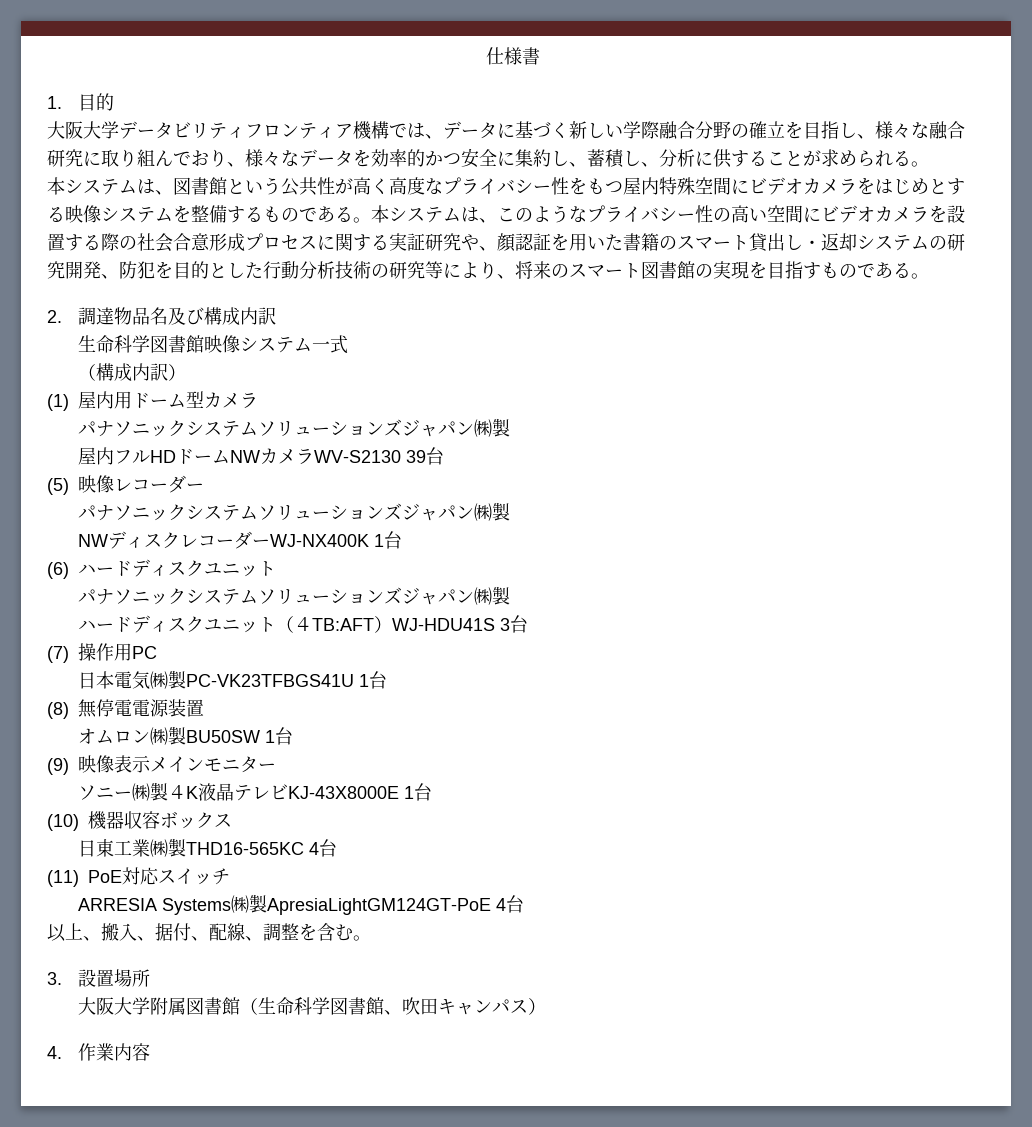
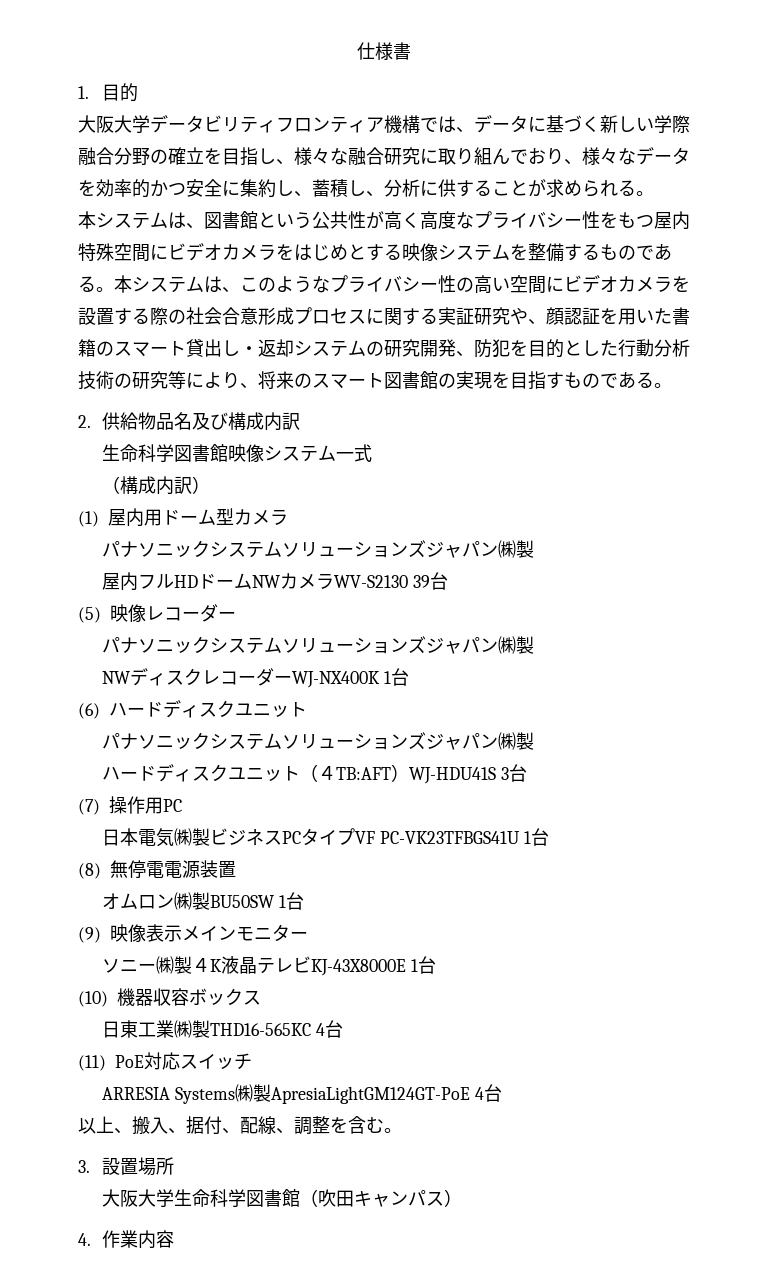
- 2.調達物品名及び構成内訳
+ 2.供給物品名及び構成内訳
- 日本電気㈱製PC-VK23TFBGS41U 1台
+ 日本電気㈱製ビジネスPCタイプVF PC-VK23TFBGS41U 1台
- 大阪大学附属図書館（生命科学図書館、吹田キャンパス）
+ 大阪大学生命科学図書館（吹田キャンパス）

